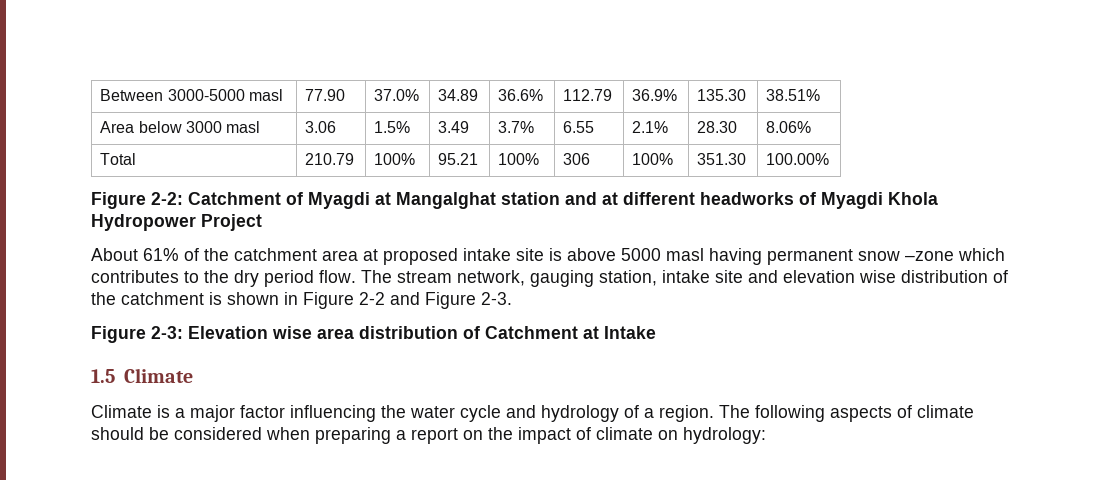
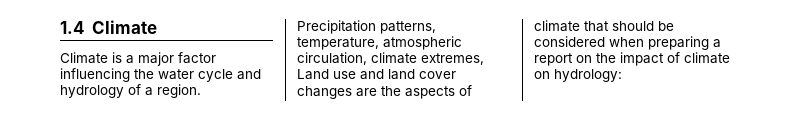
- Between 3000-5000 masl | 77.90 | 37.0% | 34.89 | 36.6% | 112.79 | 36.9% | 135.30 | 38.51%
- Area below 3000 masl | 3.06 | 1.5% | 3.49 | 3.7% | 6.55 | 2.1% | 28.30 | 8.06%
- Total | 210.79 | 100% | 95.21 | 100% | 306 | 100% | 351.30 | 100.00%
- Figure 2-2: Catchment of Myagdi at Mangalghat station and at different headworks of Myagdi Khola Hydropower Project
- About 61% of the catchment area at proposed intake site is above 5000 masl having permanent snow –zone which contributes to the dry period flow. The stream network, gauging station, intake site and elevation wise distribution of the catchment is shown in Figure 2-2 and Figure 2-3.
- Figure 2-3: Elevation wise area distribution of Catchment at Intake
- 1.5 Climate
+ 1.4 Climate
- The following aspects of climate should be considered when preparing a report on the impact of climate on hydrology:
+ Precipitation patterns, temperature, atmospheric circulation, climate extremes, Land use and land cover changes are the aspects of climate that should be considered when preparing a report on the impact of climate on hydrology:

